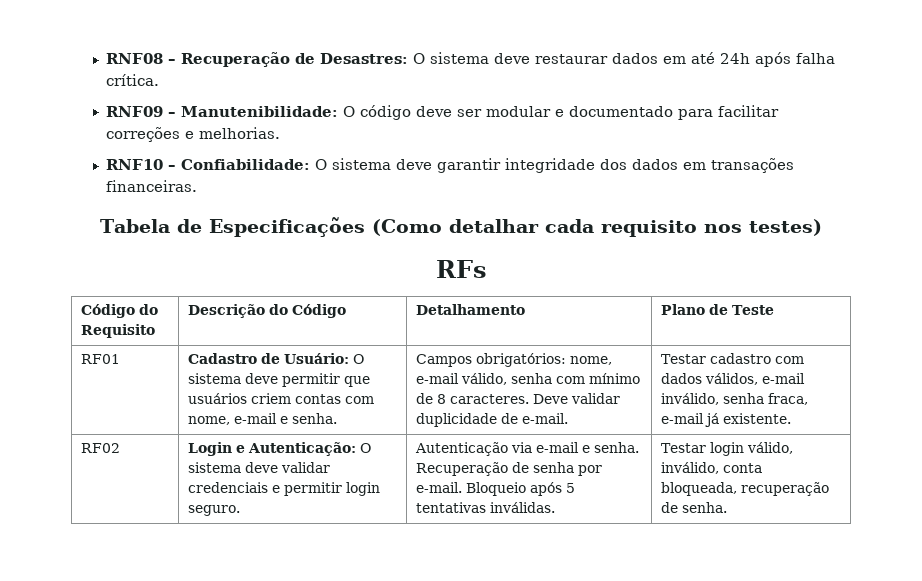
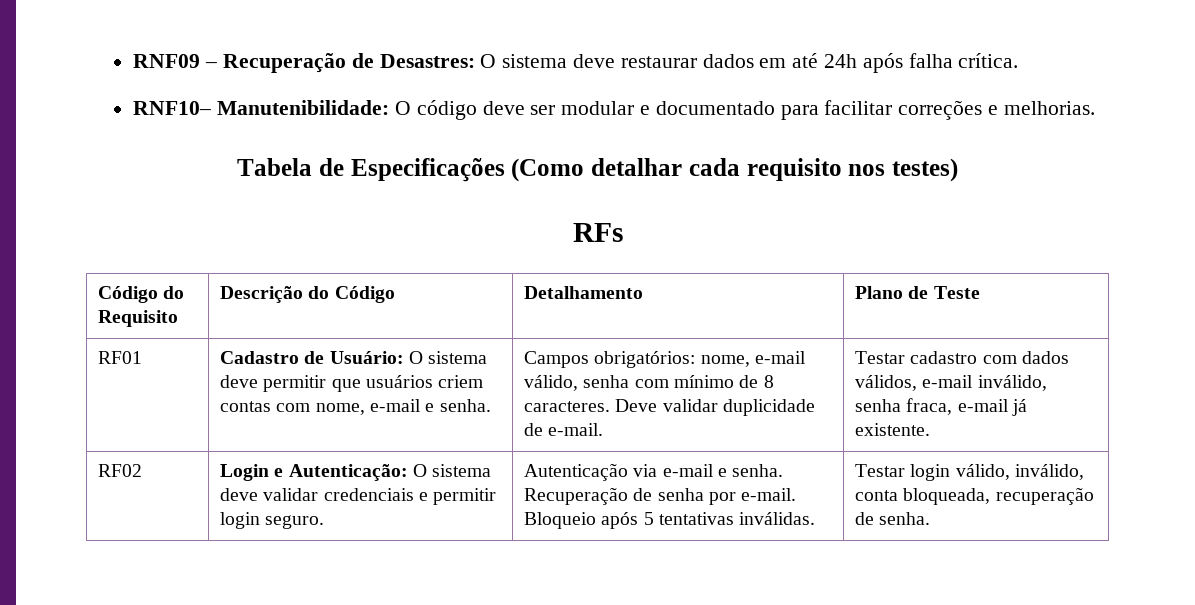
- RNF08 – Recuperação de Desastres: O sistema deve restaurar dados em até 24h após falha crítica.
+ RNF09 – Recuperação de Desastres: O sistema deve restaurar dados em até 24h após falha crítica.
- RNF09 – Manutenibilidade: O código deve ser modular e documentado para facilitar correções e melhorias.
+ RNF10– Manutenibilidade: O código deve ser modular e documentado para facilitar correções e melhorias.
- RNF10 – Confiabilidade: O sistema deve garantir integridade dos dados em transações financeiras.

